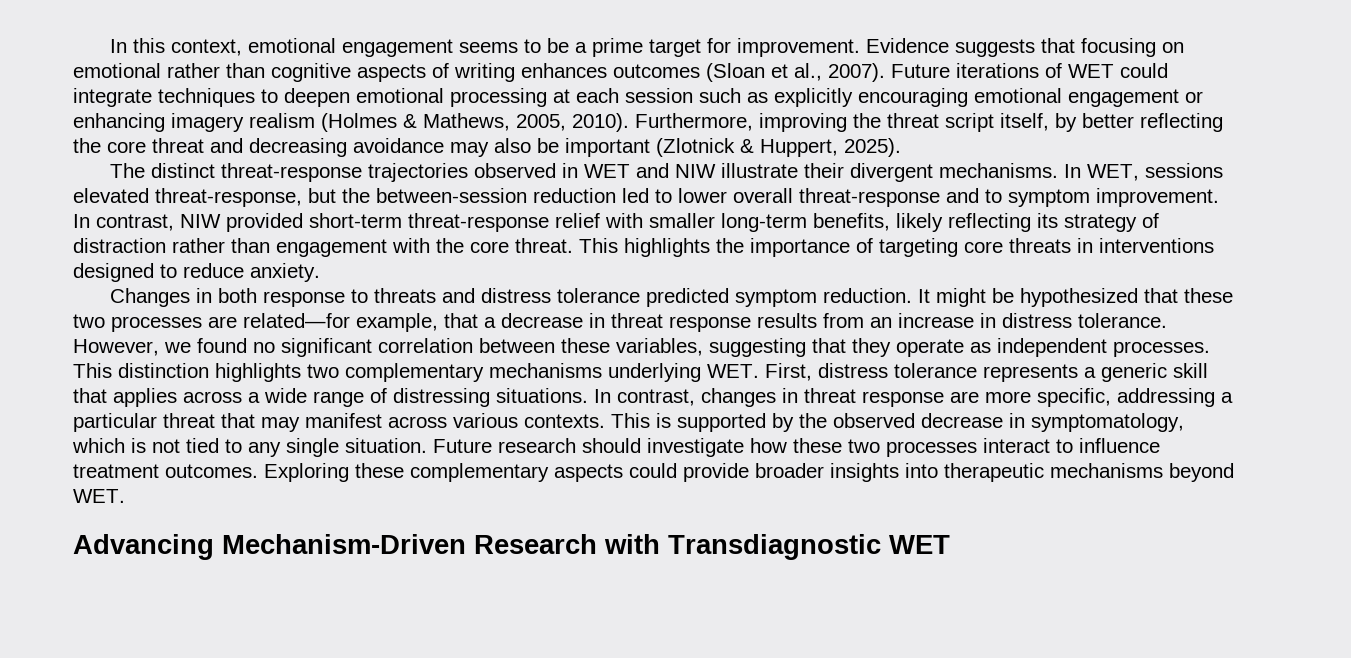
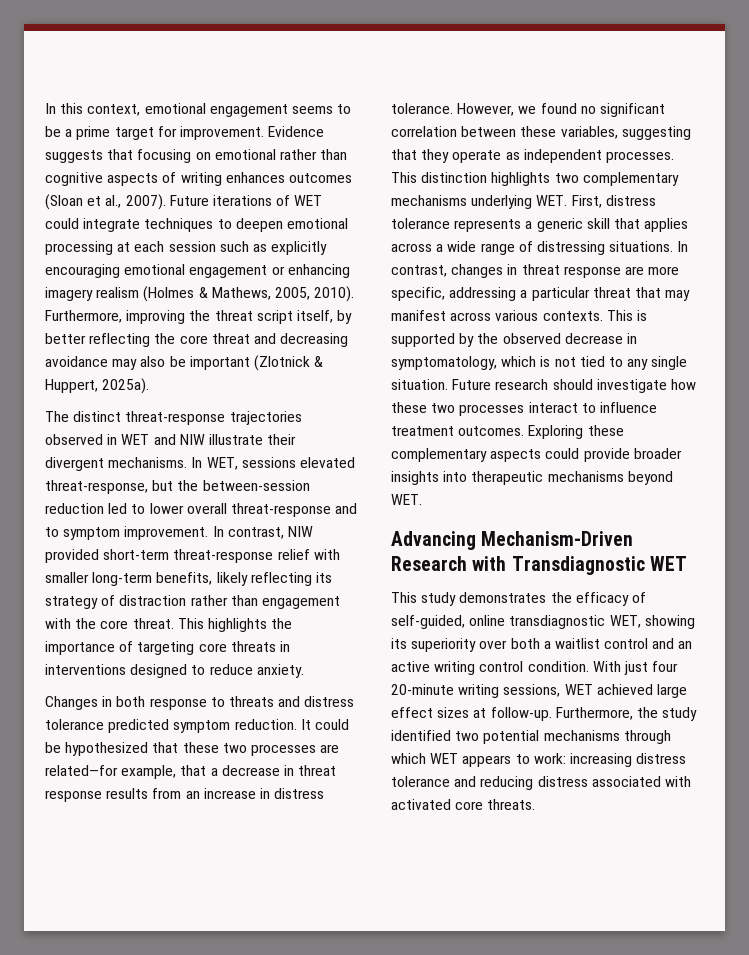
- Furthermore, improving the threat script itself, by better reflecting the core threat and decreasing avoidance may also be important (Zlotnick & Huppert, 2025).
+ Furthermore, improving the threat script itself, by better reflecting the core threat and decreasing avoidance may also be important (Zlotnick & Huppert, 2025a).
- It might be hypothesized that these two processes are related—for example, that a decrease in threat response results from an increase in distress tolerance.
+ It could be hypothesized that these two processes are related—for example, that a decrease in threat response results from an increase in distress tolerance.
+ This study demonstrates the efficacy of self-guided, online transdiagnostic WET, showing its superiority over both a waitlist control and an active writing control condition. With just four 20-minute writing sessions, WET achieved large effect sizes at follow-up. Furthermore, the study identified two potential mechanisms through which WET appears to work: increasing distress tolerance and reducing distress associated with activated core threats.

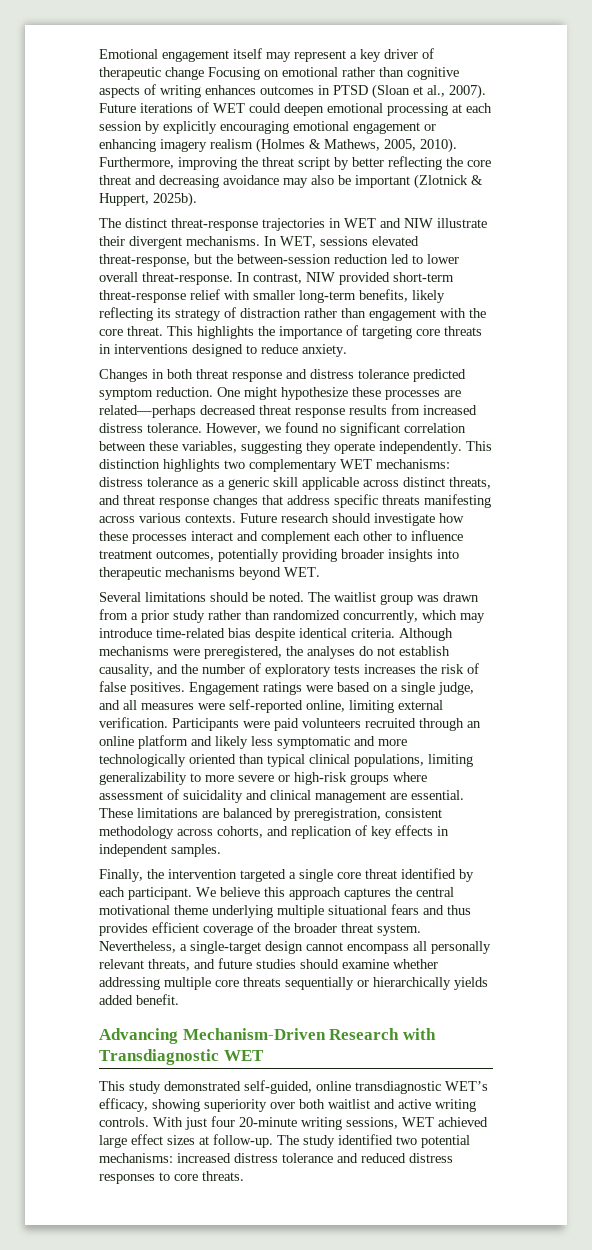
- In this context, emotional engagement seems to be a prime target for improvement. Evidence suggests that focusing on emotional rather than cognitive aspects of writing enhances outcomes (Sloan et al., 2007).
+ Emotional engagement itself may represent a key driver of therapeutic change Focusing on emotional rather than cognitive aspects of writing enhances outcomes in PTSD (Sloan et al., 2007).
- Future iterations of WET could integrate techniques to deepen emotional processing at each session such as explicitly encouraging emotional engagement or enhancing imagery realism (Holmes & Mathews, 2005, 2010).
+ Future iterations of WET could deepen emotional processing at each session by explicitly encouraging emotional engagement or enhancing imagery realism (Holmes & Mathews, 2005, 2010).
- Furthermore, improving the threat script itself, by better reflecting the core threat and decreasing avoidance may also be important (Zlotnick & Huppert, 2025a).
+ Furthermore, improving the threat script by better reflecting the core threat and decreasing avoidance may also be important (Zlotnick & Huppert, 2025b).
- The distinct threat-response trajectories observed in WET and NIW illustrate their divergent mechanisms.
+ The distinct threat-response trajectories in WET and NIW illustrate their divergent mechanisms.
- In WET, sessions elevated threat-response, but the between-session reduction led to lower overall threat-response and to symptom improvement.
+ In WET, sessions elevated threat-response, but the between-session reduction led to lower overall threat-response.
- Changes in both response to threats and distress tolerance predicted symptom reduction.
+ Changes in both threat response and distress tolerance predicted symptom reduction.
- It could be hypothesized that these two processes are related—for example, that a decrease in threat response results from an increase in distress tolerance.
+ One might hypothesize these processes are related—perhaps decreased threat response results from increased distress tolerance.
- However, we found no significant correlation between these variables, suggesting that they operate as independent processes.
+ However, we found no significant correlation between these variables, suggesting they operate independently.
- This distinction highlights two complementary mechanisms underlying WET. First, distress tolerance represents a generic skill that applies across a wide range of distressing situations. In contrast, changes in threat response are more specific, addressing a particular threat that may manifest across various contexts. This is supported by the observed decrease in symptomatology, which is not tied to any single situation.
+ This distinction highlights two complementary WET mechanisms: distress tolerance as a generic skill applicable across distinct threats, and threat response changes that address specific threats manifesting across various contexts.
- Future research should investigate how these two processes interact to influence treatment outcomes. Exploring these complementary aspects could provide broader insights into therapeutic mechanisms beyond WET.
+ Future research should investigate how these processes interact and complement each other to influence treatment outcomes, potentially providing broader insights into therapeutic mechanisms beyond WET.
+ Several limitations should be noted. The waitlist group was drawn from a prior study rather than randomized concurrently, which may introduce time-related bias despite identical criteria. Although mechanisms were preregistered, the analyses do not establish causality, and the number of exploratory tests increases the risk of false positives. Engagement ratings were based on a single judge, and all measures were self-reported online, limiting external verification. Participants were paid volunteers recruited through an online platform and likely less symptomatic and more technologically oriented than typical clinical populations, limiting generalizability to more severe or high-risk groups where assessment of suicidality and clinical management are essential. These limitations are balanced by preregistration, consistent methodology across cohorts, and replication of key effects in independent samples.
+ Finally, the intervention targeted a single core threat identified by each participant. We believe this approach captures the central motivational theme underlying multiple situational fears and thus provides efficient coverage of the broader threat system. Nevertheless, a single-target design cannot encompass all personally relevant threats, and future studies should examine whether addressing multiple core threats sequentially or hierarchically yields added benefit.
- This study demonstrates the efficacy of self-guided, online transdiagnostic WET, showing its superiority over both a waitlist control and an active writing control condition.
+ This study demonstrated self-guided, online transdiagnostic WET’s efficacy, showing superiority over both waitlist and active writing controls.
- Furthermore, the study identified two potential mechanisms through which WET appears to work: increasing distress tolerance and reducing distress associated with activated core threats.
+ The study identified two potential mechanisms: increased distress tolerance and reduced distress responses to core threats.

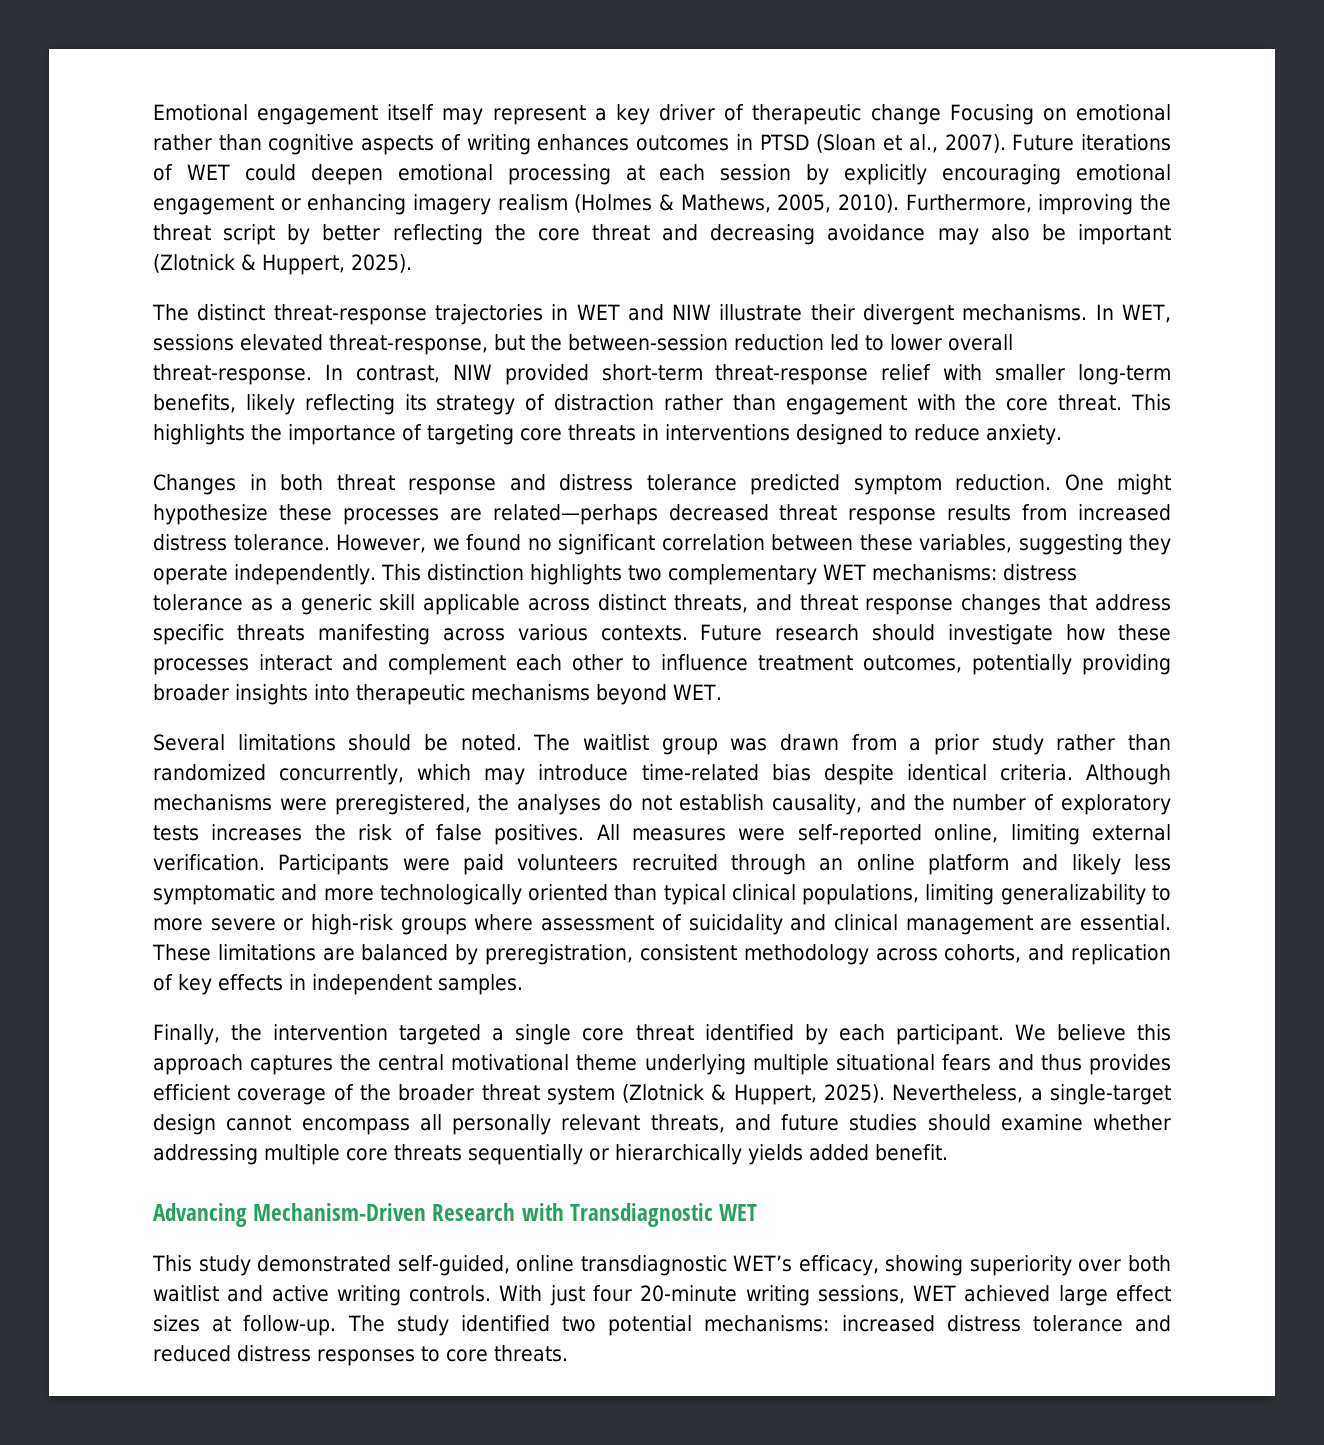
- Furthermore, improving the threat script by better reflecting the core threat and decreasing avoidance may also be important (Zlotnick & Huppert, 2025b).
+ Furthermore, improving the threat script by better reflecting the core threat and decreasing avoidance may also be important (Zlotnick & Huppert, 2025).
- Engagement ratings were based on a single judge, and all measures were self-reported online, limiting external verification.
+ All measures were self-reported online, limiting external verification.
- We believe this approach captures the central motivational theme underlying multiple situational fears and thus provides efficient coverage of the broader threat system.
+ We believe this approach captures the central motivational theme underlying multiple situational fears and thus provides efficient coverage of the broader threat system (Zlotnick & Huppert, 2025).

